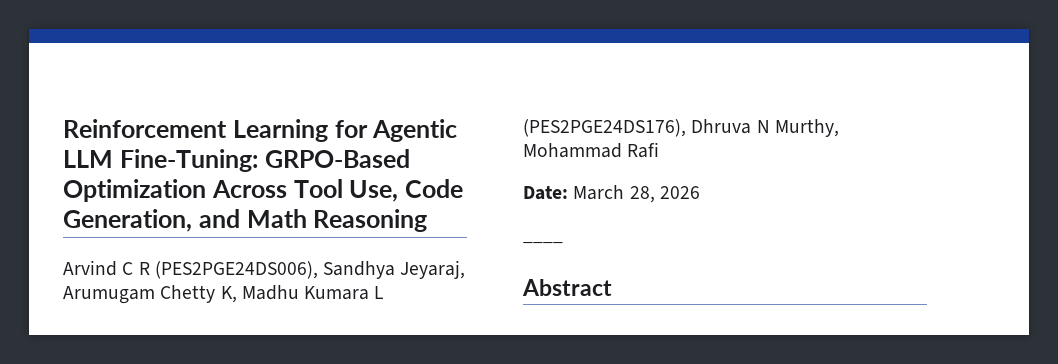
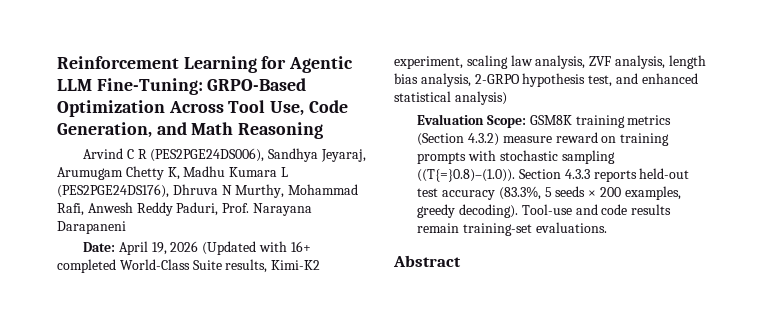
- Arvind C R (PES2PGE24DS006), Sandhya Jeyaraj, Arumugam Chetty K, Madhu Kumara L (PES2PGE24DS176), Dhruva N Murthy, Mohammad Rafi
+ Arvind C R (PES2PGE24DS006), Sandhya Jeyaraj, Arumugam Chetty K, Madhu Kumara L (PES2PGE24DS176), Dhruva N Murthy, Mohammad Rafi, Anwesh Reddy Paduri, Prof. Narayana Darapaneni
- Date: March 28, 2026
- ____
+ Date: April 19, 2026 (Updated with 16+ completed World-Class Suite results, Kimi-K2 experiment, scaling law analysis, ZVF analysis, length bias analysis, 2-GRPO hypothesis test, and enhanced statistical analysis)
+ Evaluation Scope: GSM8K training metrics (Section 4.3.2) measure reward on training prompts with stochastic sampling ((T{=}0.8)–(1.0)). Section 4.3.3 reports held-out test accuracy (83.3%, 5 seeds × 200 examples, greedy decoding). Tool-use and code results remain training-set evaluations.

